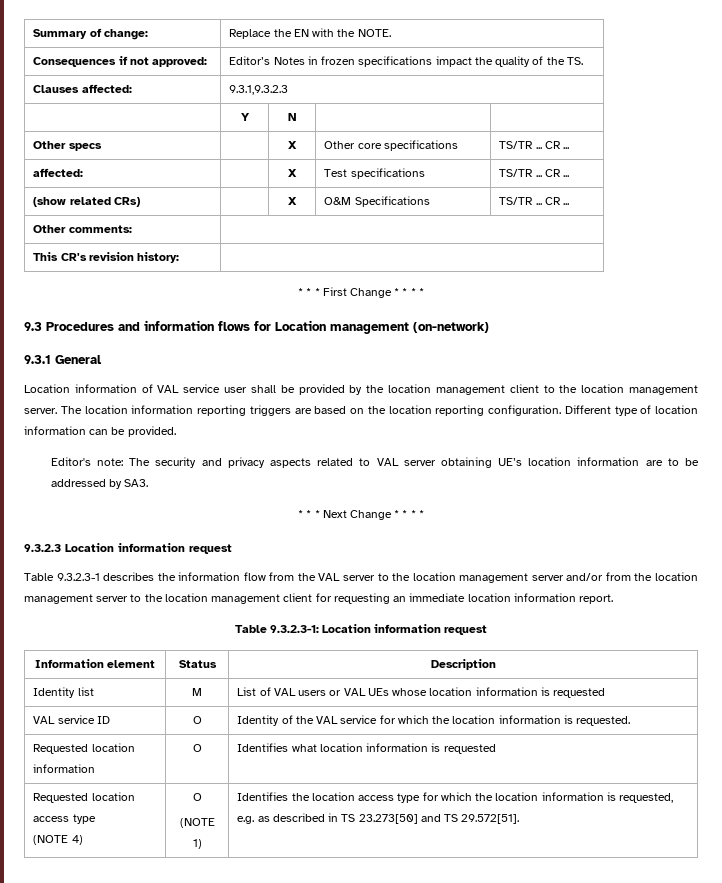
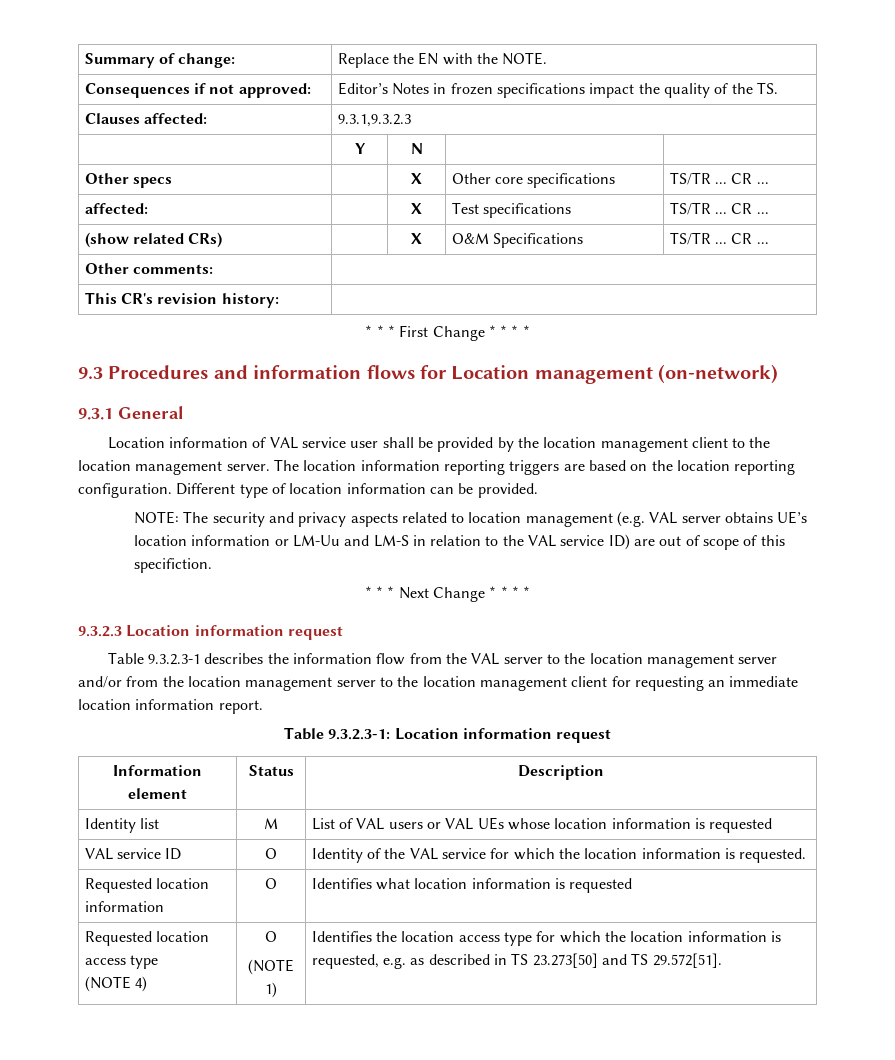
- Editor's note: The security and privacy aspects related to VAL server obtaining UE’s location information are to be addressed by SA3.
+ NOTE: The security and privacy aspects related to location management (e.g. VAL server obtains UE’s location information or LM-Uu and LM-S in relation to the VAL service ID) are out of scope of this specifiction.

